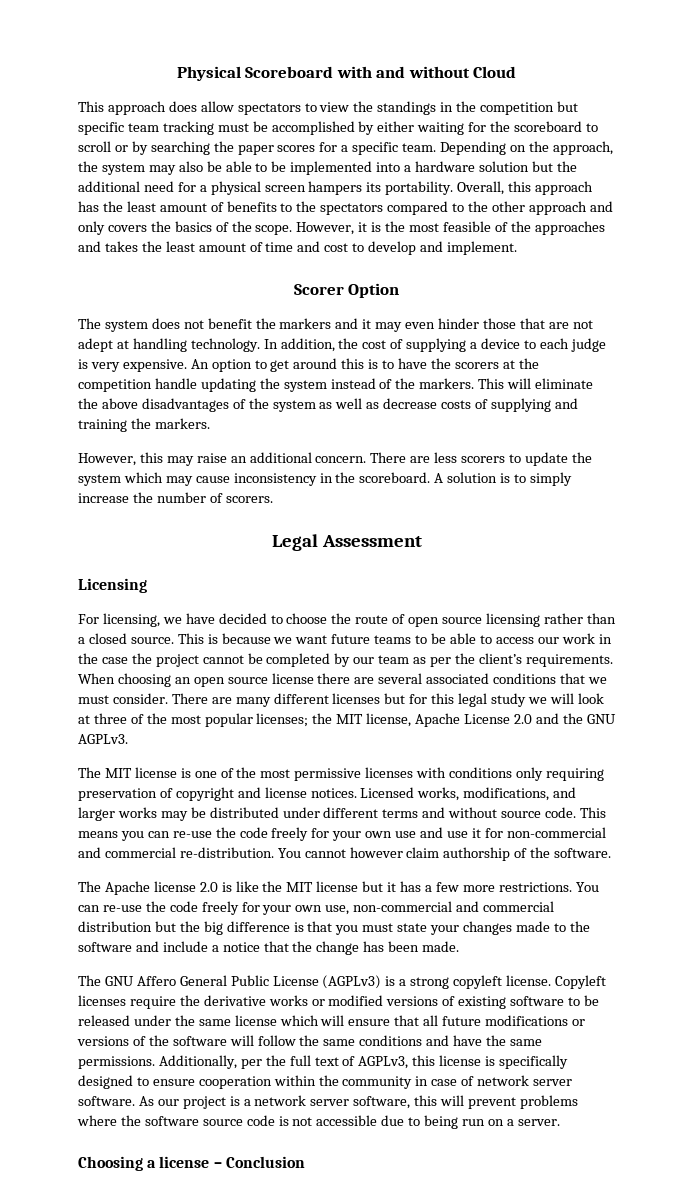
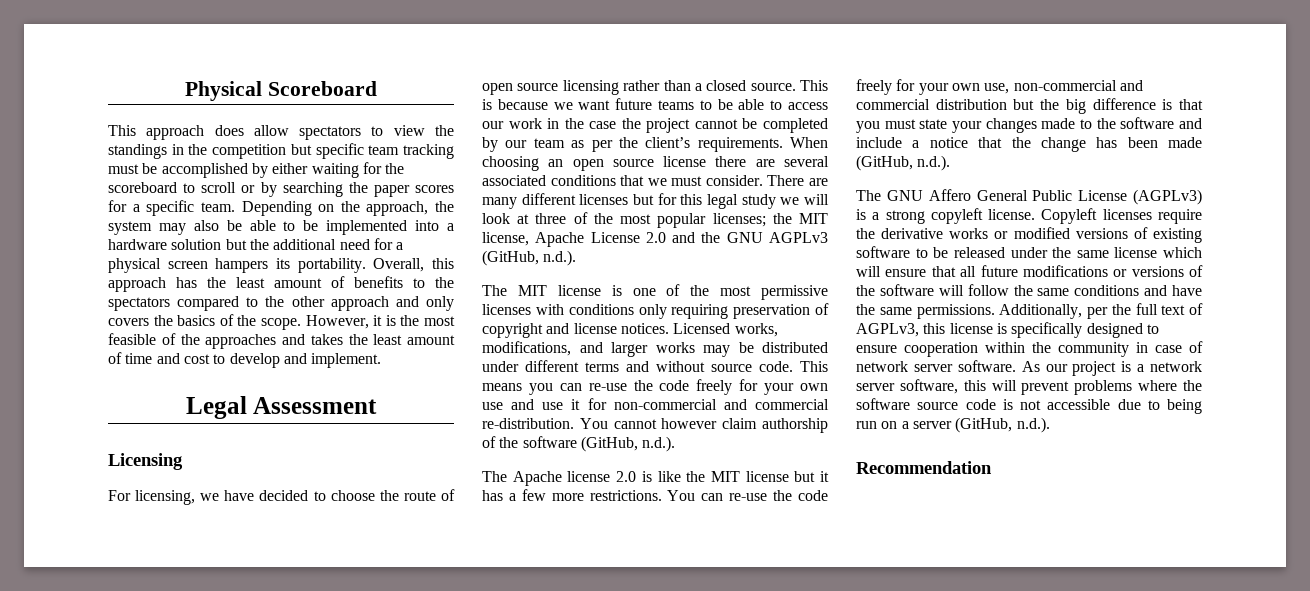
- Physical Scoreboard with and without Cloud
+ Physical Scoreboard
- Scorer Option
- The system does not benefit the markers and it may even hinder those that are not adept at handling technology. In addition, the cost of supplying a device to each judge is very expensive. An option to get around this is to have the scorers at the competition handle updating the system instead of the markers. This will eliminate the above disadvantages of the system as well as decrease costs of supplying and training the markers.
- However, this may raise an additional concern. There are less scorers to update the system which may cause inconsistency in the scoreboard. A solution is to simply increase the number of scorers.
- There are many different licenses but for this legal study we will look at three of the most popular licenses; the MIT license, Apache License 2.0 and the GNU AGPLv3.
+ There are many different licenses but for this legal study we will look at three of the most popular licenses; the MIT license, Apache License 2.0 and the GNU AGPLv3 (GitHub, n.d.).
- You cannot however claim authorship of the software.
+ You cannot however claim authorship of the software (GitHub, n.d.).
- You can re-use the code freely for your own use, non-commercial and commercial distribution but the big difference is that you must state your changes made to the software and include a notice that the change has been made.
+ You can re-use the code freely for your own use, non-commercial and commercial distribution but the big difference is that you must state your changes made to the software and include a notice that the change has been made (GitHub, n.d.).
- As our project is a network server software, this will prevent problems where the software source code is not accessible due to being run on a server.
- Choosing a license – Conclusion
+ As our project is a network server software, this will prevent problems where the software source code is not accessible due to being run on a server (GitHub, n.d.).
+ Recommendation

